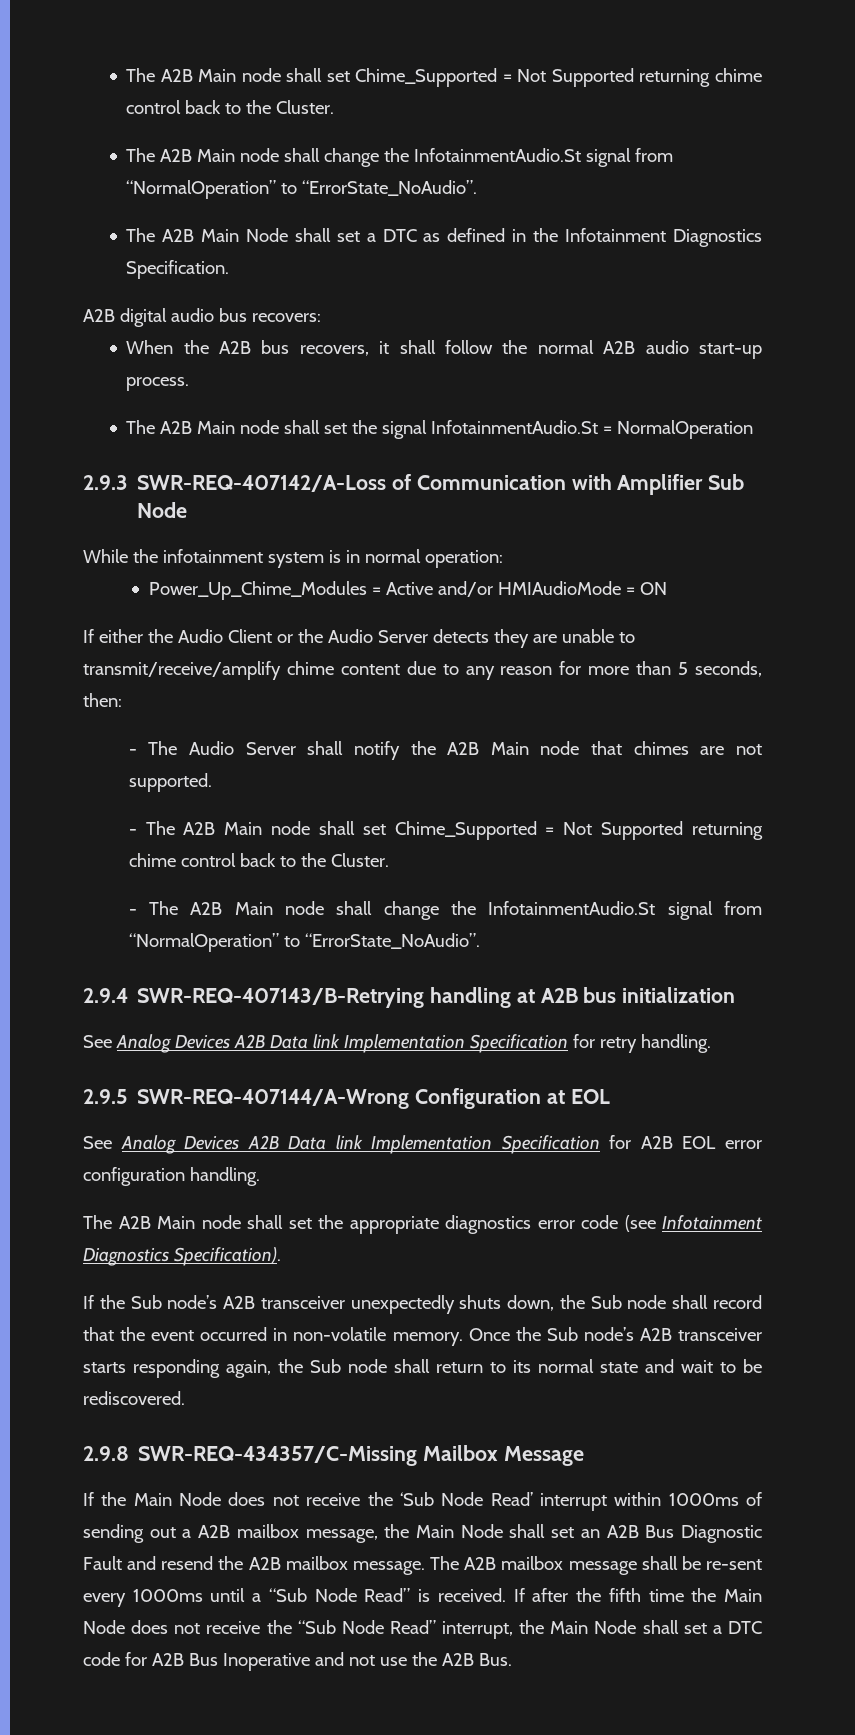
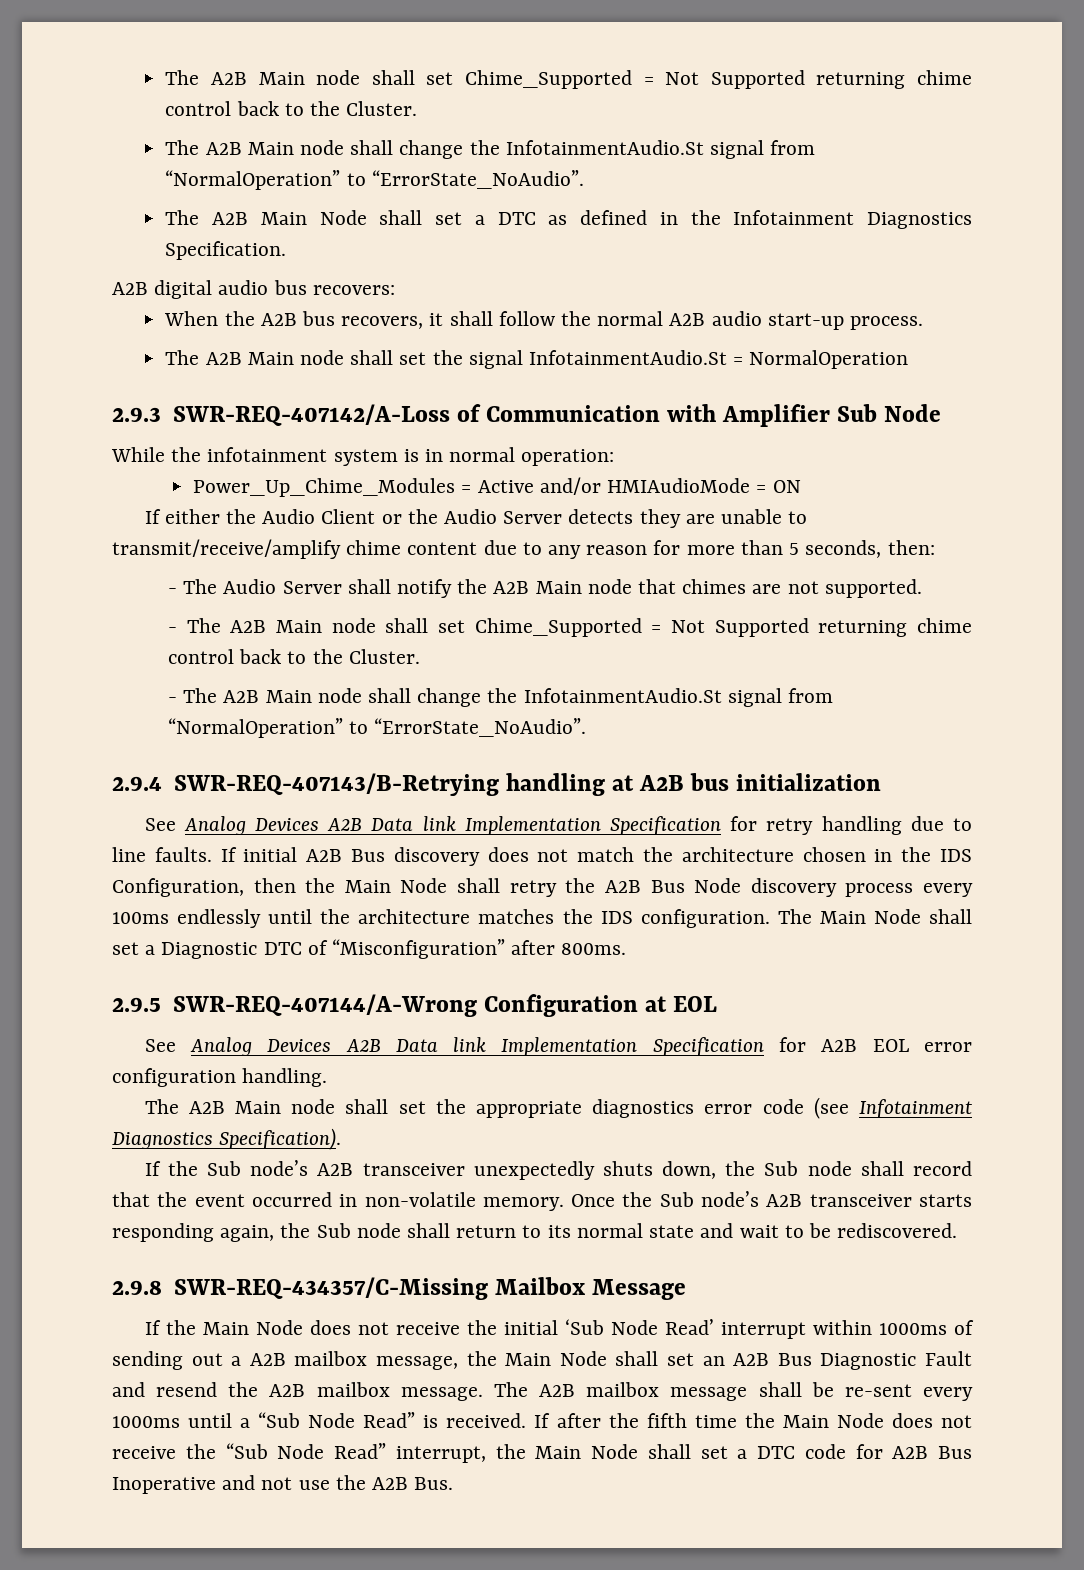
- See Analog Devices A2B Data link Implementation Specification for retry handling.
+ See Analog Devices A2B Data link Implementation Specification for retry handling due to line faults. If initial A2B Bus discovery does not match the architecture chosen in the IDS Configuration, then the Main Node shall retry the A2B Bus Node discovery process every 100ms endlessly until the architecture matches the IDS configuration. The Main Node shall set a Diagnostic DTC of “Misconfiguration” after 800ms.
- If the Main Node does not receive the ‘Sub Node Read’ interrupt within 1000ms of sending out a A2B mailbox message, the Main Node shall set an A2B Bus Diagnostic Fault and resend the A2B mailbox message.
+ If the Main Node does not receive the initial ‘Sub Node Read’ interrupt within 1000ms of sending out a A2B mailbox message, the Main Node shall set an A2B Bus Diagnostic Fault and resend the A2B mailbox message.

